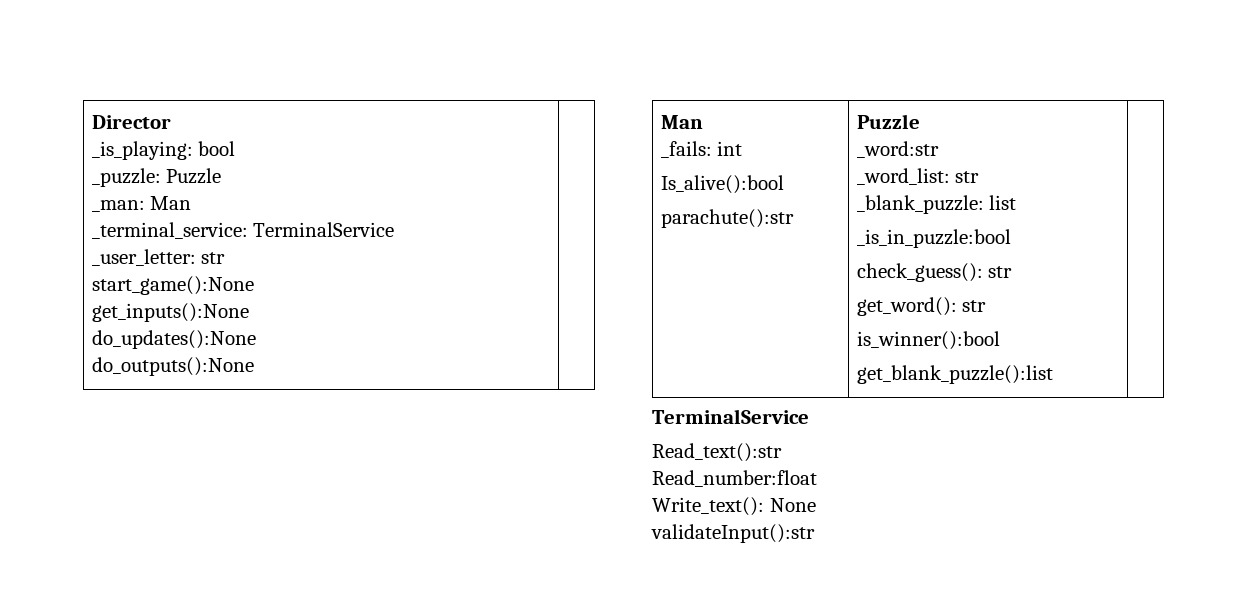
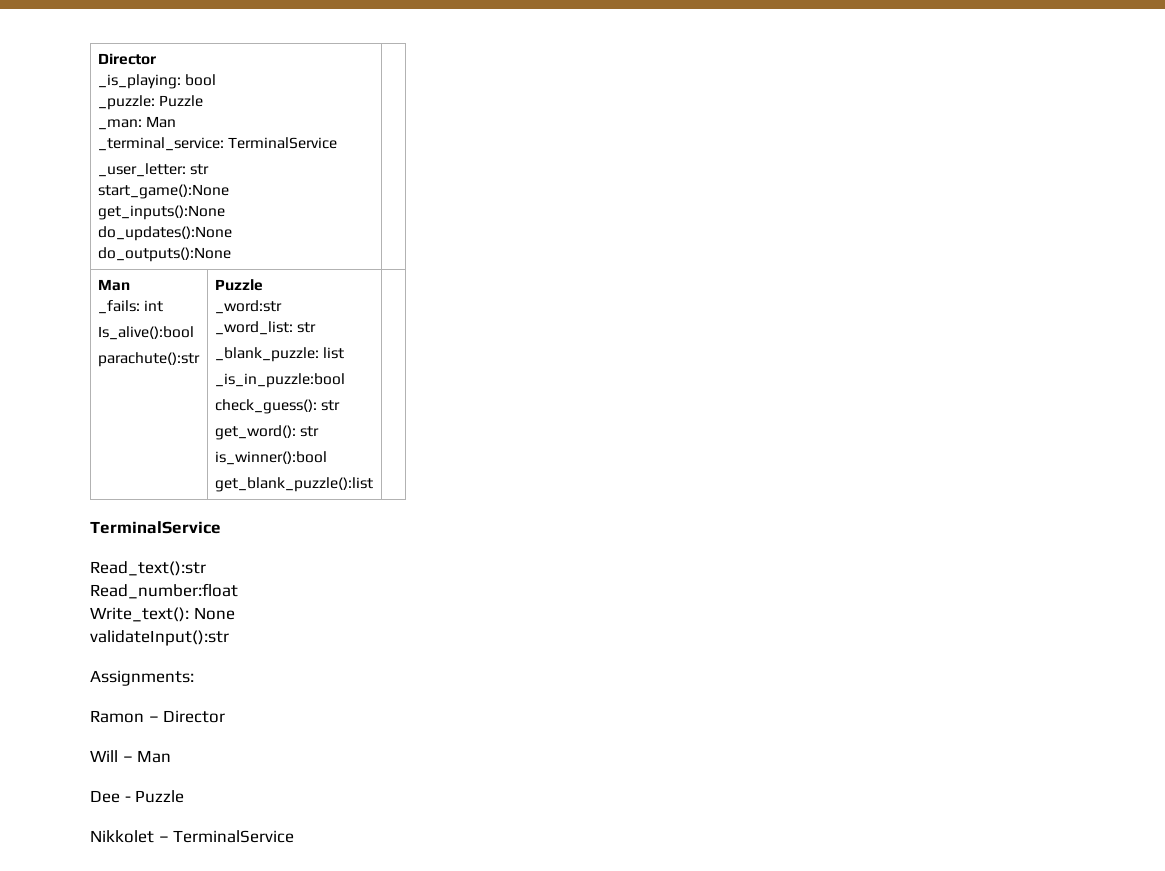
+ Assignments:
+ Ramon – Director
+ Will – Man
+ Dee - Puzzle
+ Nikkolet – TerminalService

